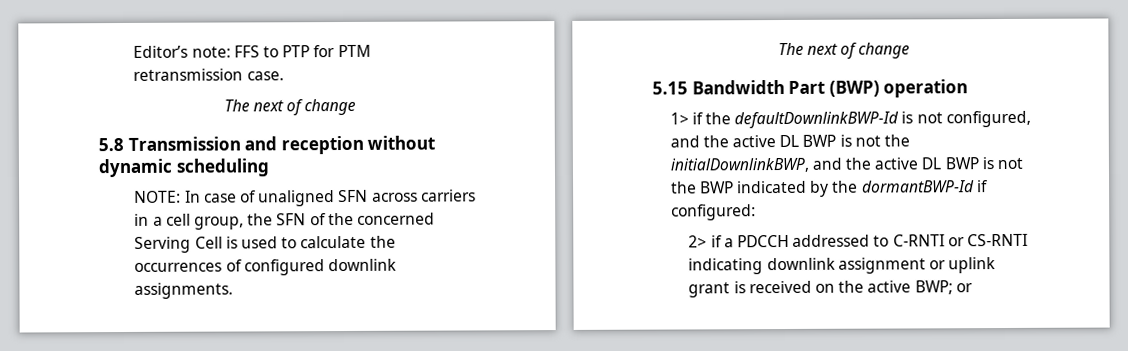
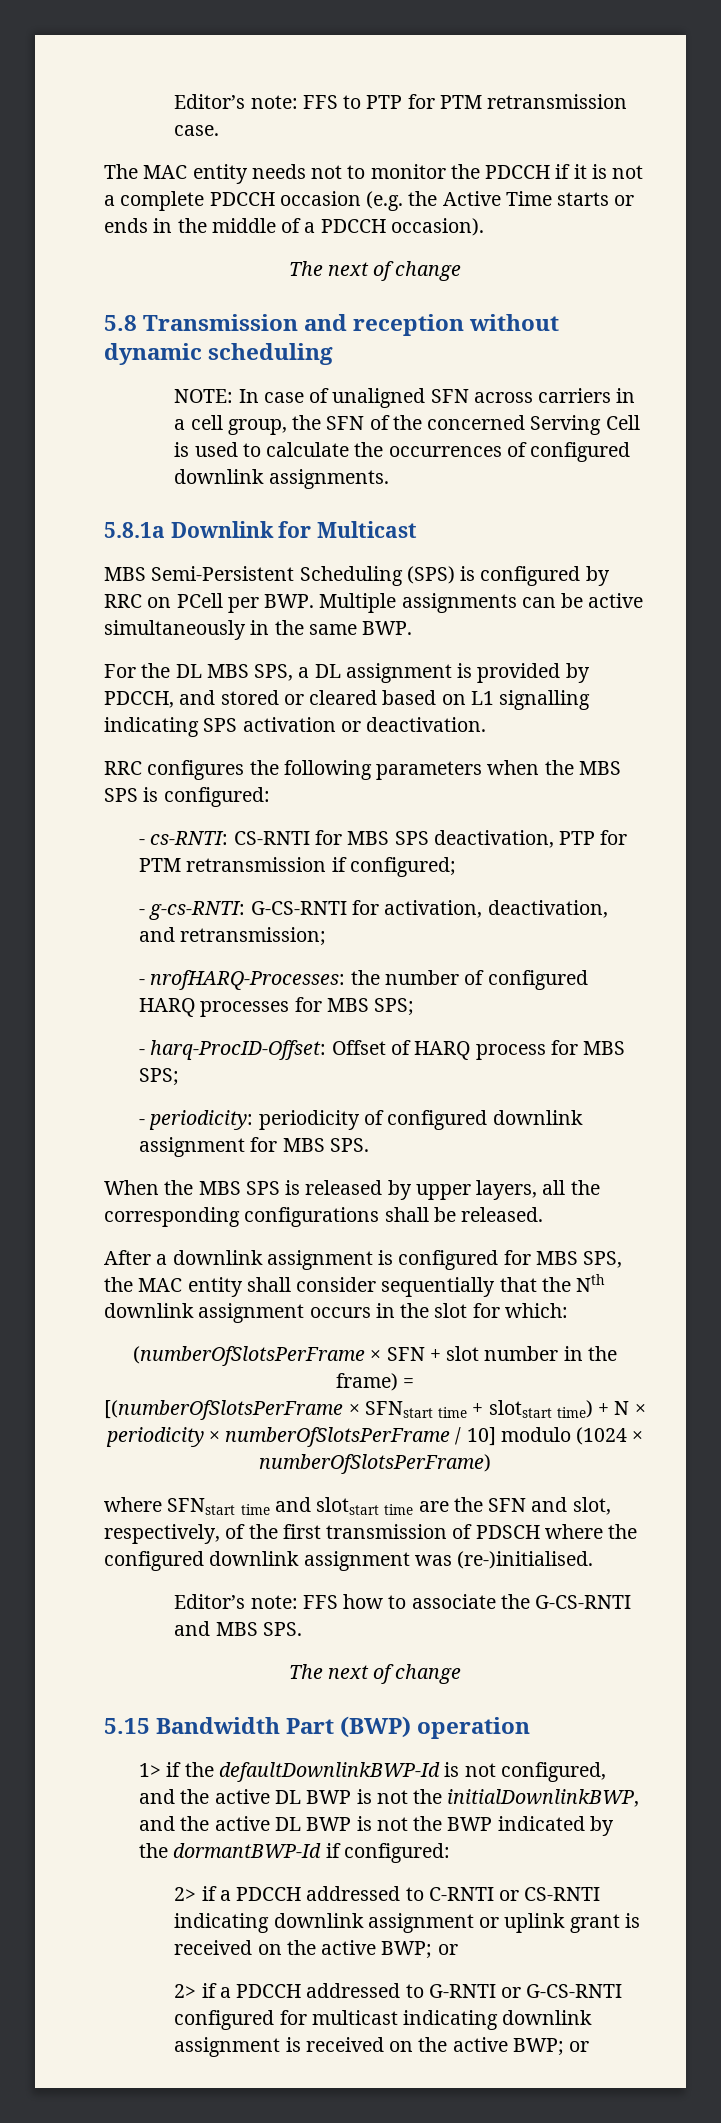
+ The MAC entity needs not to monitor the PDCCH if it is not a complete PDCCH occasion (e.g. the Active Time starts or ends in the middle of a PDCCH occasion).
+ 5.8.1a Downlink for Multicast
+ MBS Semi-Persistent Scheduling (SPS) is configured by RRC on PCell per BWP. Multiple assignments can be active simultaneously in the same BWP.
+ For the DL MBS SPS, a DL assignment is provided by PDCCH, and stored or cleared based on L1 signalling indicating SPS activation or deactivation.
+ RRC configures the following parameters when the MBS SPS is configured:
+ - cs-RNTI: CS-RNTI for MBS SPS deactivation, PTP for PTM retransmission if configured;
+ - g-cs-RNTI: G-CS-RNTI for activation, deactivation, and retransmission;
+ - nrofHARQ-Processes: the number of configured HARQ processes for MBS SPS;
+ - harq-ProcID-Offset: Offset of HARQ process for MBS SPS;
+ - periodicity: periodicity of configured downlink assignment for MBS SPS.
+ When the MBS SPS is released by upper layers, all the corresponding configurations shall be released.
+ After a downlink assignment is configured for MBS SPS, the MAC entity shall consider sequentially that the Nth downlink assignment occurs in the slot for which:
+ (numberOfSlotsPerFrame × SFN + slot number in the frame) =
+ [(numberOfSlotsPerFrame × SFNstart time + slotstart time) + N × periodicity × numberOfSlotsPerFrame / 10] modulo (1024 × numberOfSlotsPerFrame)
+ where SFNstart time and slotstart time are the SFN and slot, respectively, of the first transmission of PDSCH where the configured downlink assignment was (re-)initialised.
+ Editor’s note: FFS how to associate the G-CS-RNTI and MBS SPS.
+ 2> if a PDCCH addressed to G-RNTI or G-CS-RNTI configured for multicast indicating downlink assignment is received on the active BWP; or

